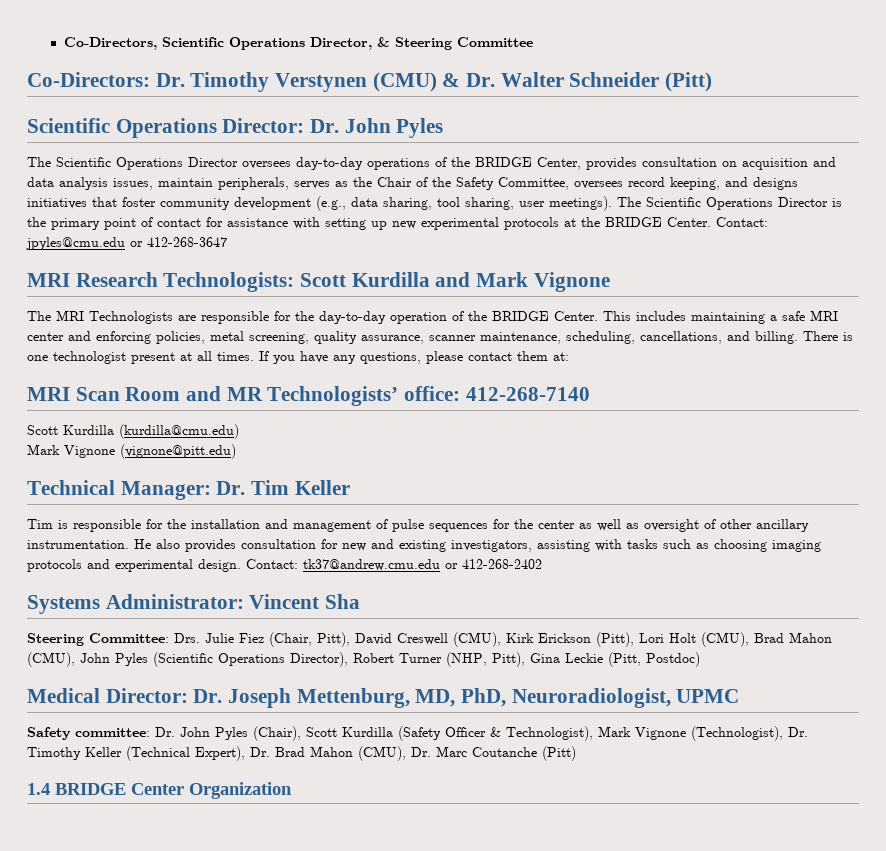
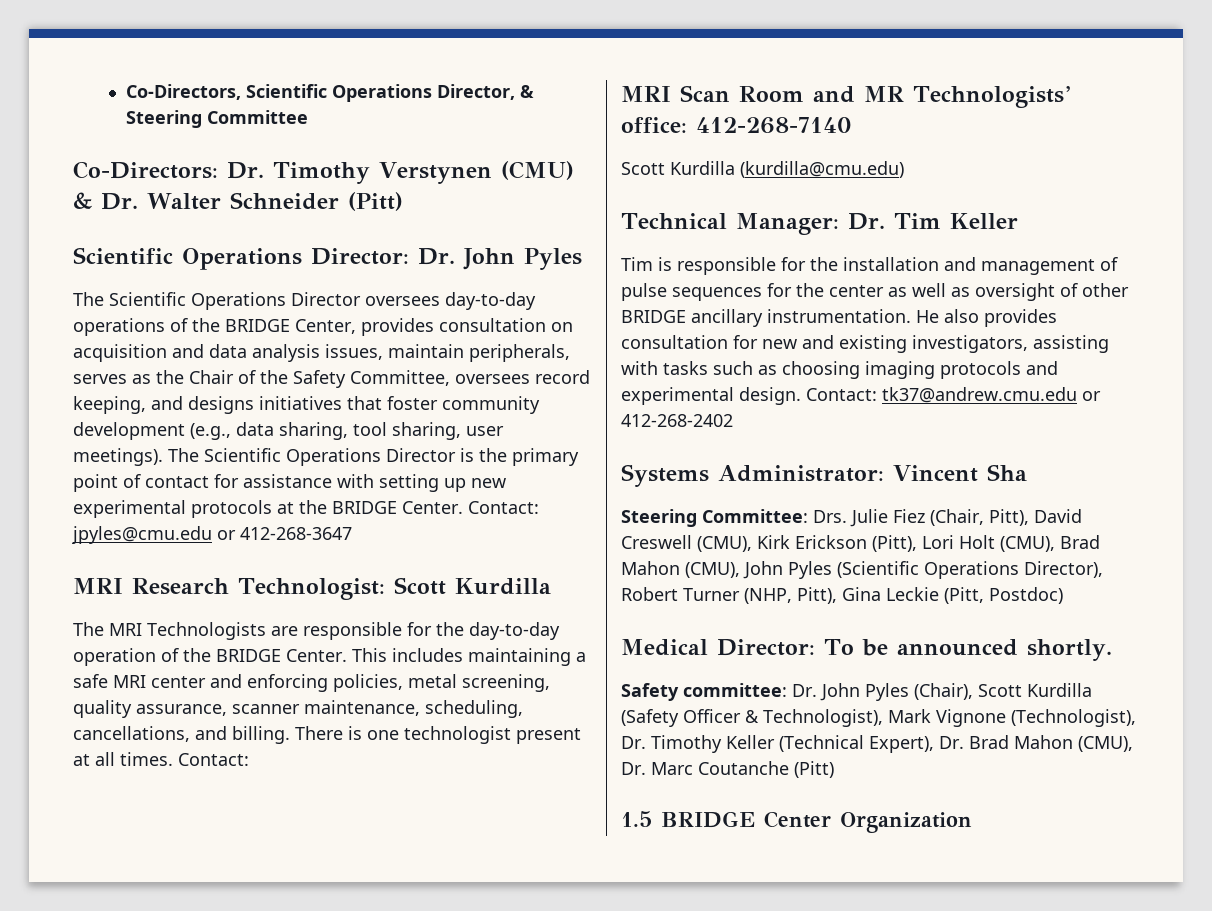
- MRI Research Technologists: Scott Kurdilla and Mark Vignone
+ MRI Research Technologist: Scott Kurdilla
- There is one technologist present at all times. If you have any questions, please contact them at:
+ There is one technologist present at all times. Contact:
- Mark Vignone (vignone@pitt.edu)
- Tim is responsible for the installation and management of pulse sequences for the center as well as oversight of other ancillary instrumentation.
+ Tim is responsible for the installation and management of pulse sequences for the center as well as oversight of other BRIDGE ancillary instrumentation.
- Medical Director: Dr. Joseph Mettenburg, MD, PhD, Neuroradiologist, UPMC
+ Medical Director: To be announced shortly.
- 1.4 BRIDGE Center Organization
+ 1.5 BRIDGE Center Organization

